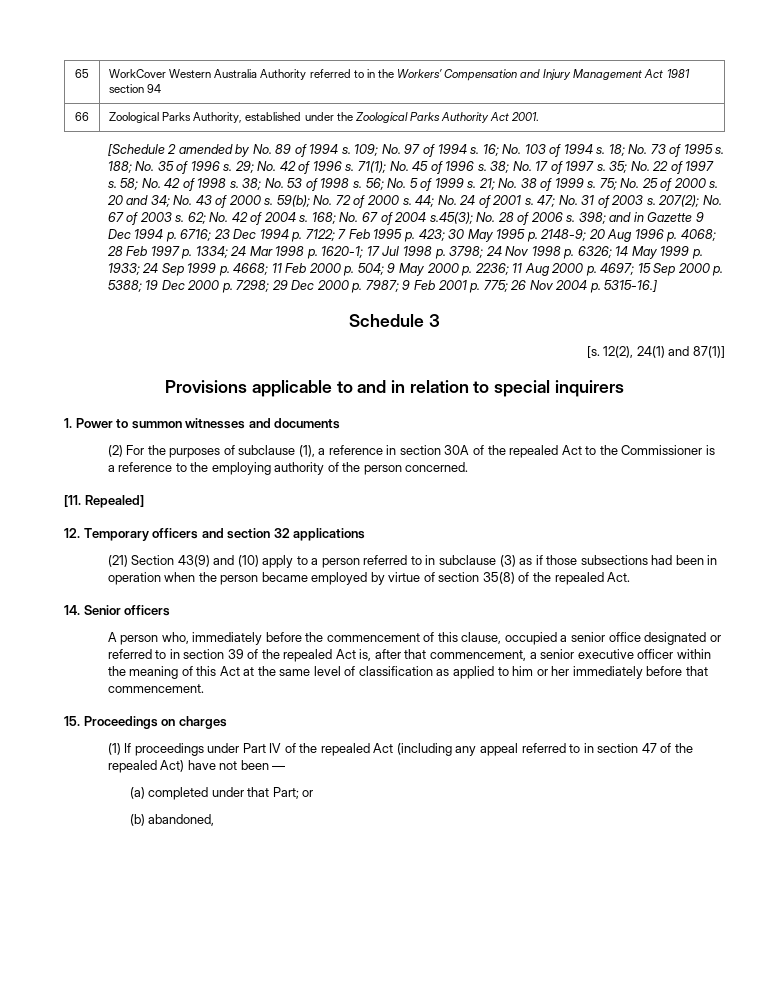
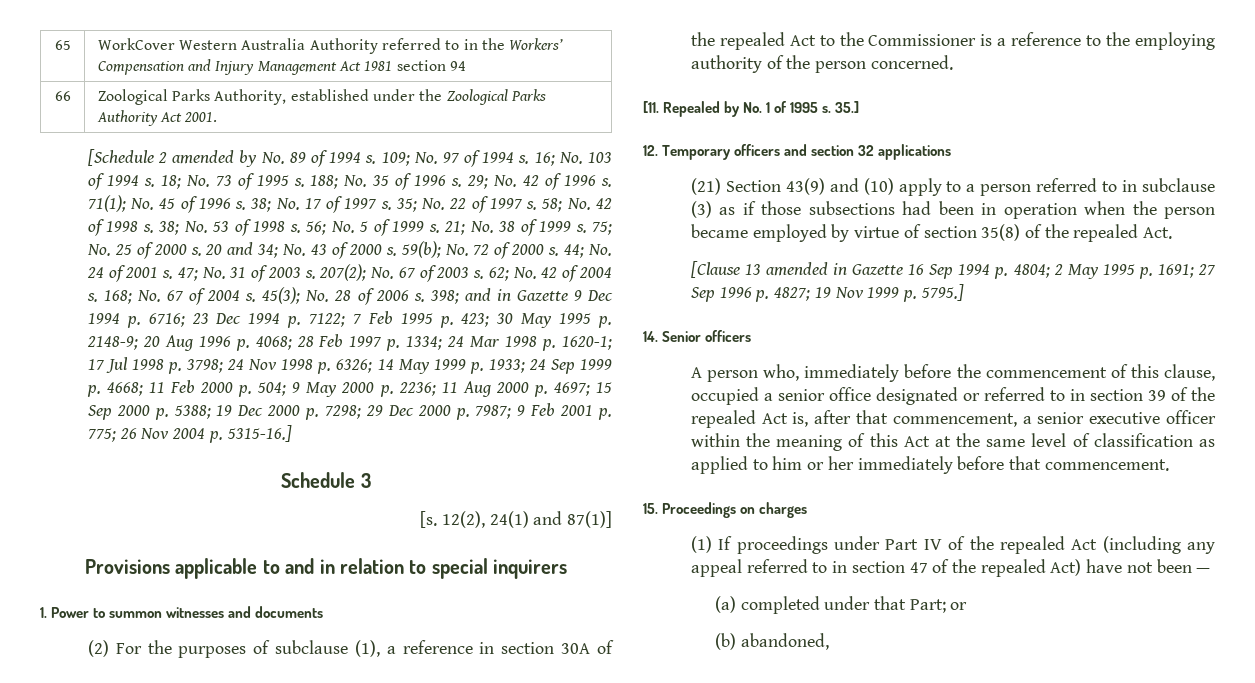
- 168; No. 67 of 2004 s.45(3); No. 28 of 2006 s.
+ 168; No. 67 of 2004 s. 45(3); No. 28 of 2006 s.
- [11. Repealed]
+ [11. Repealed by No. 1 of 1995 s. 35.]
+ [Clause 13 amended in Gazette 16 Sep 1994 p. 4804; 2 May 1995 p. 1691; 27 Sep 1996 p. 4827; 19 Nov 1999 p. 5795.]

